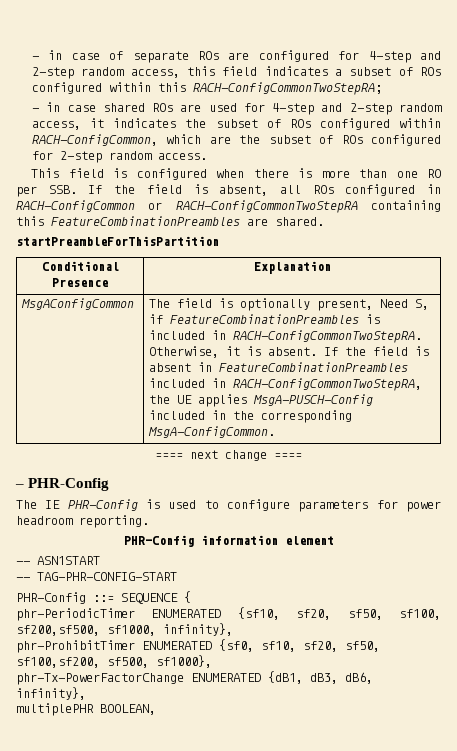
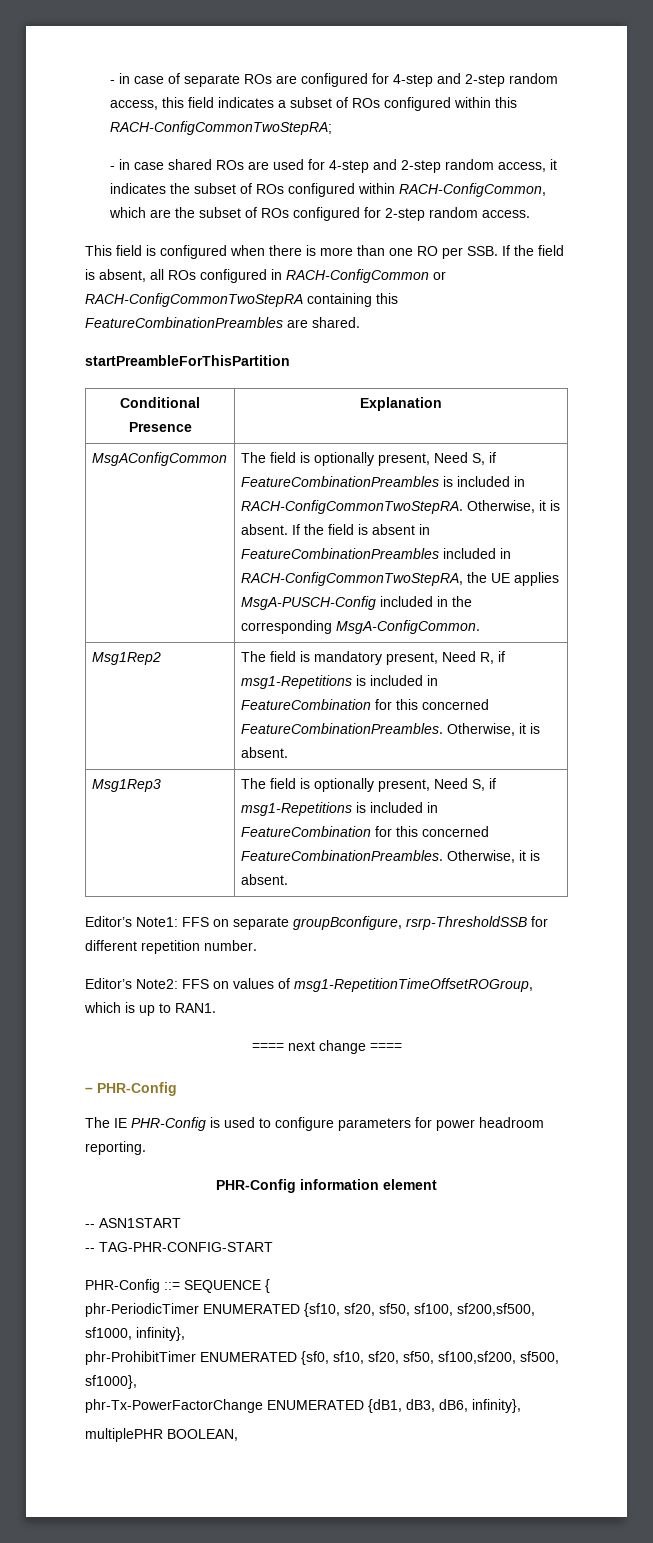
+ Msg1Rep2 | The field is mandatory present, Need R, if msg1-Repetitions is included in FeatureCombination for this concerned FeatureCombinationPreambles. Otherwise, it is absent.
+ Msg1Rep3 | The field is optionally present, Need S, if msg1-Repetitions is included in FeatureCombination for this concerned FeatureCombinationPreambles. Otherwise, it is absent.
+ Editor’s Note1: FFS on separate groupBconfigure, rsrp-ThresholdSSB for different repetition number.
+ Editor’s Note2: FFS on values of msg1-RepetitionTimeOffsetROGroup, which is up to RAN1.

